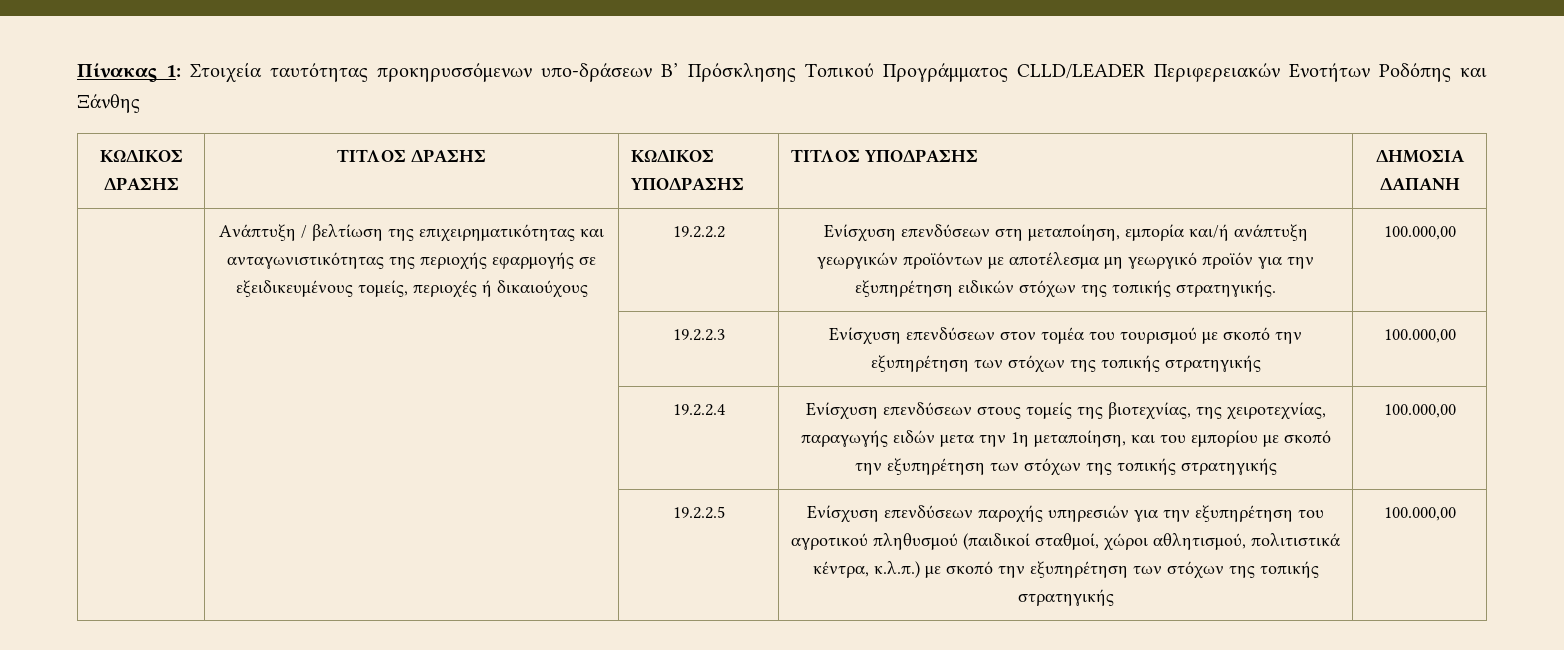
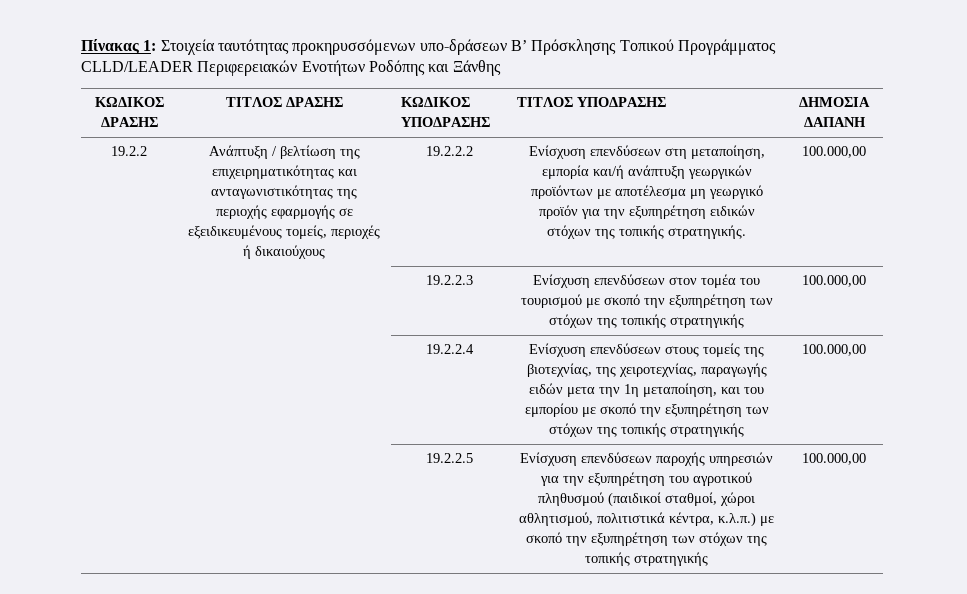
+ 19.2.2

